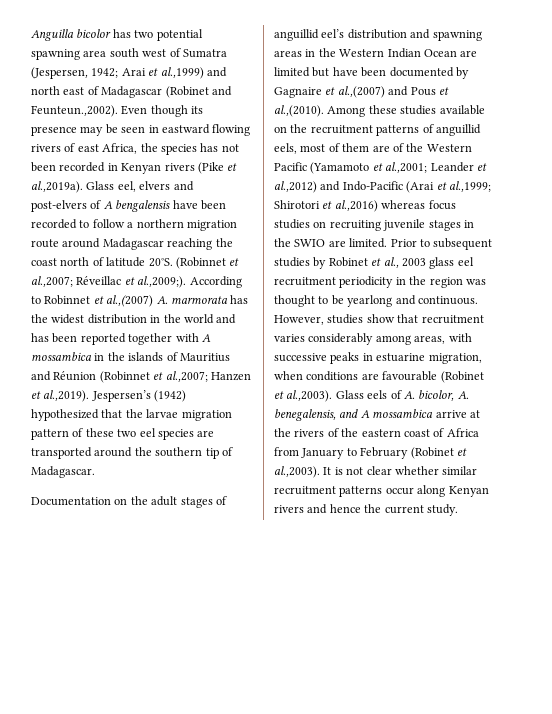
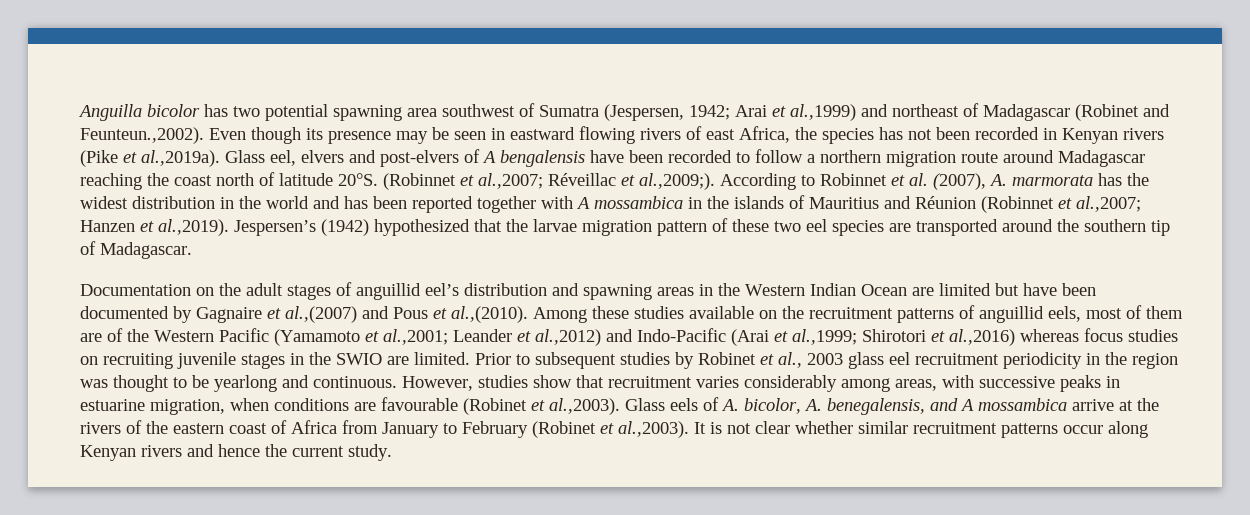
- Anguilla bicolor has two potential spawning area south west of Sumatra (Jespersen, 1942;
+ Anguilla bicolor has two potential spawning area southwest of Sumatra (Jespersen, 1942;
- Arai et al.,1999) and north east of Madagascar (Robinet and Feunteun.,2002). Even though its presence may be seen in eastward flowing rivers of east Africa, the species has not been recorded in Kenyan rivers (Pike et al.,2019a). Glass eel, elvers and post-elvers of A bengalensis have been recorded to follow a northern migration route around Madagascar reaching the coast north of latitude 20°S.
+ Arai et al.,1999) and northeast of Madagascar (Robinet and Feunteun.,2002). Even though its presence may be seen in eastward flowing rivers of east Africa, the species has not been recorded in Kenyan rivers (Pike et al.,2019a). Glass eel, elvers and post-elvers of A bengalensis have been recorded to follow a northern migration route around Madagascar reaching the coast north of latitude 20°S.
- Réveillac et al.,2009;). According to Robinnet et al.,(2007) A. marmorata has the widest distribution in the world and has been reported together with A mossambica in the islands of Mauritius and Réunion (Robinnet et al.,2007;
+ Réveillac et al.,2009;). According to Robinnet et al. (2007), A. marmorata has the widest distribution in the world and has been reported together with A mossambica in the islands of Mauritius and Réunion (Robinnet et al.,2007;

